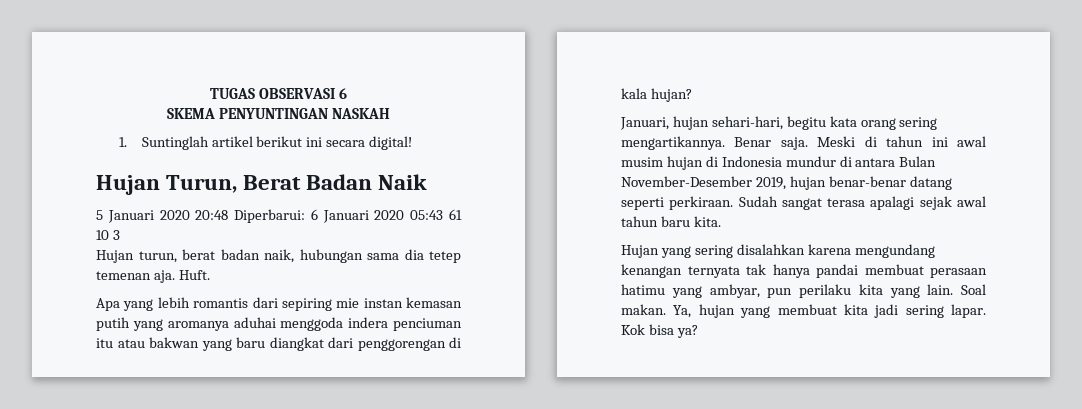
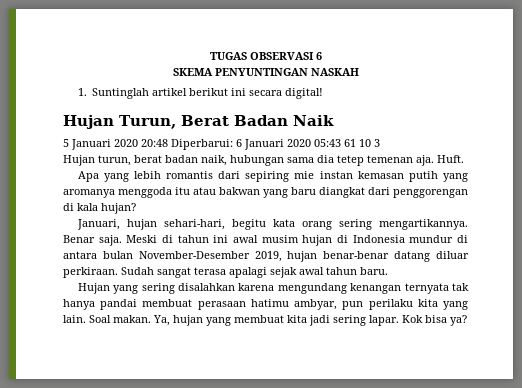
- Apa yang lebih romantis dari sepiring mie instan kemasan putih yang aromanya aduhai menggoda indera penciuman itu atau bakwan yang baru diangkat dari penggorengan di kala hujan?
+ Apa yang lebih romantis dari sepiring mie instan kemasan putih yang aromanya menggoda itu atau bakwan yang baru diangkat dari penggorengan di kala hujan?
- Meski di tahun ini awal musim hujan di Indonesia mundur di antara Bulan November-Desember 2019, hujan benar-benar datang seperti perkiraan.
+ Meski di tahun ini awal musim hujan di Indonesia mundur di antara bulan November-Desember 2019, hujan benar-benar datang diluar perkiraan.
- Sudah sangat terasa apalagi sejak awal tahun baru kita.
+ Sudah sangat terasa apalagi sejak awal tahun baru.
- Hujan yang sering disalahkan karena mengundang kenangan ternyata tak hanya pandai membuat perasaan hatimu yang ambyar, pun perilaku kita yang lain.
+ Hujan yang sering disalahkan karena mengundang kenangan ternyata tak hanya pandai membuat perasaan hatimu ambyar, pun perilaku kita yang lain.

